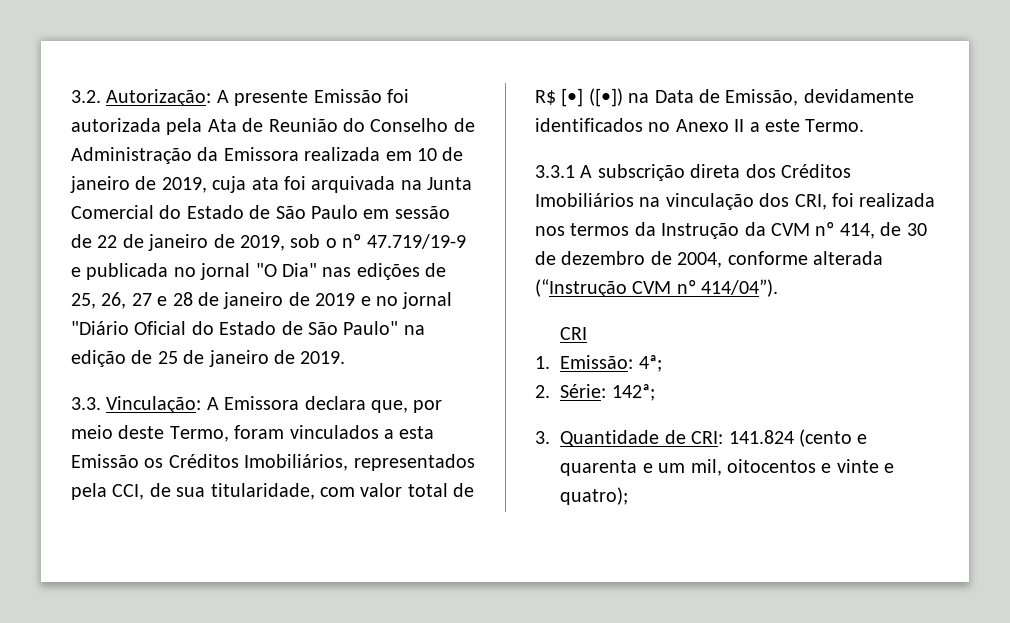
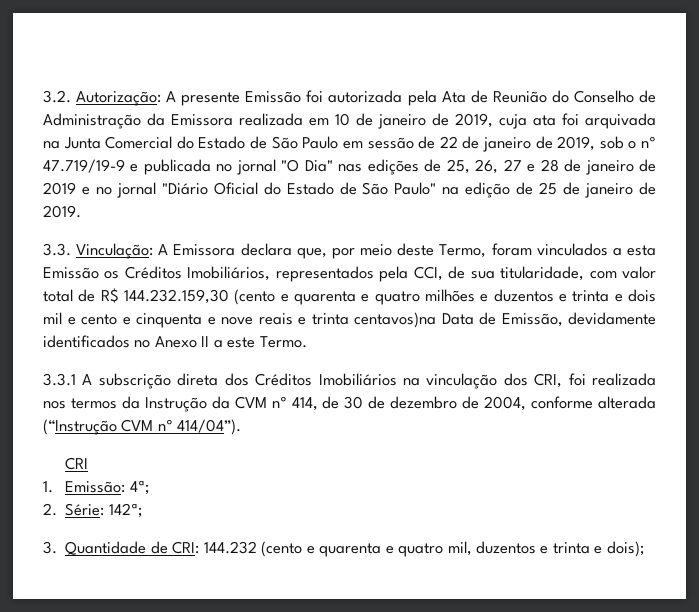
- 3.3. Vinculação: A Emissora declara que, por meio deste Termo, foram vinculados a esta Emissão os Créditos Imobiliários, representados pela CCI, de sua titularidade, com valor total de R$ [•] ([•]) na Data de Emissão, devidamente identificados no Anexo II a este Termo.
+ 3.3. Vinculação: A Emissora declara que, por meio deste Termo, foram vinculados a esta Emissão os Créditos Imobiliários, representados pela CCI, de sua titularidade, com valor total de R$ 144.232.159,30 (cento e quarenta e quatro milhões e duzentos e trinta e dois mil e cento e cinquenta e nove reais e trinta centavos)na Data de Emissão, devidamente identificados no Anexo II a este Termo.
- 3. Quantidade de CRI: 141.824 (cento e quarenta e um mil, oitocentos e vinte e quatro);
+ 3. Quantidade de CRI: 144.232 (cento e quarenta e quatro mil, duzentos e trinta e dois);

